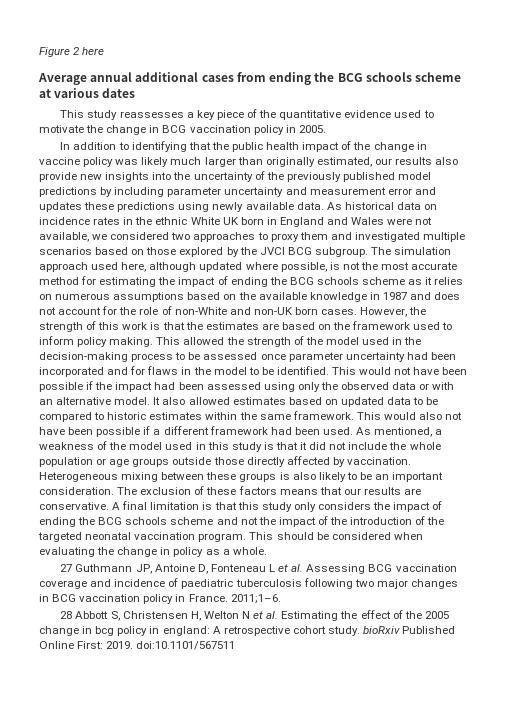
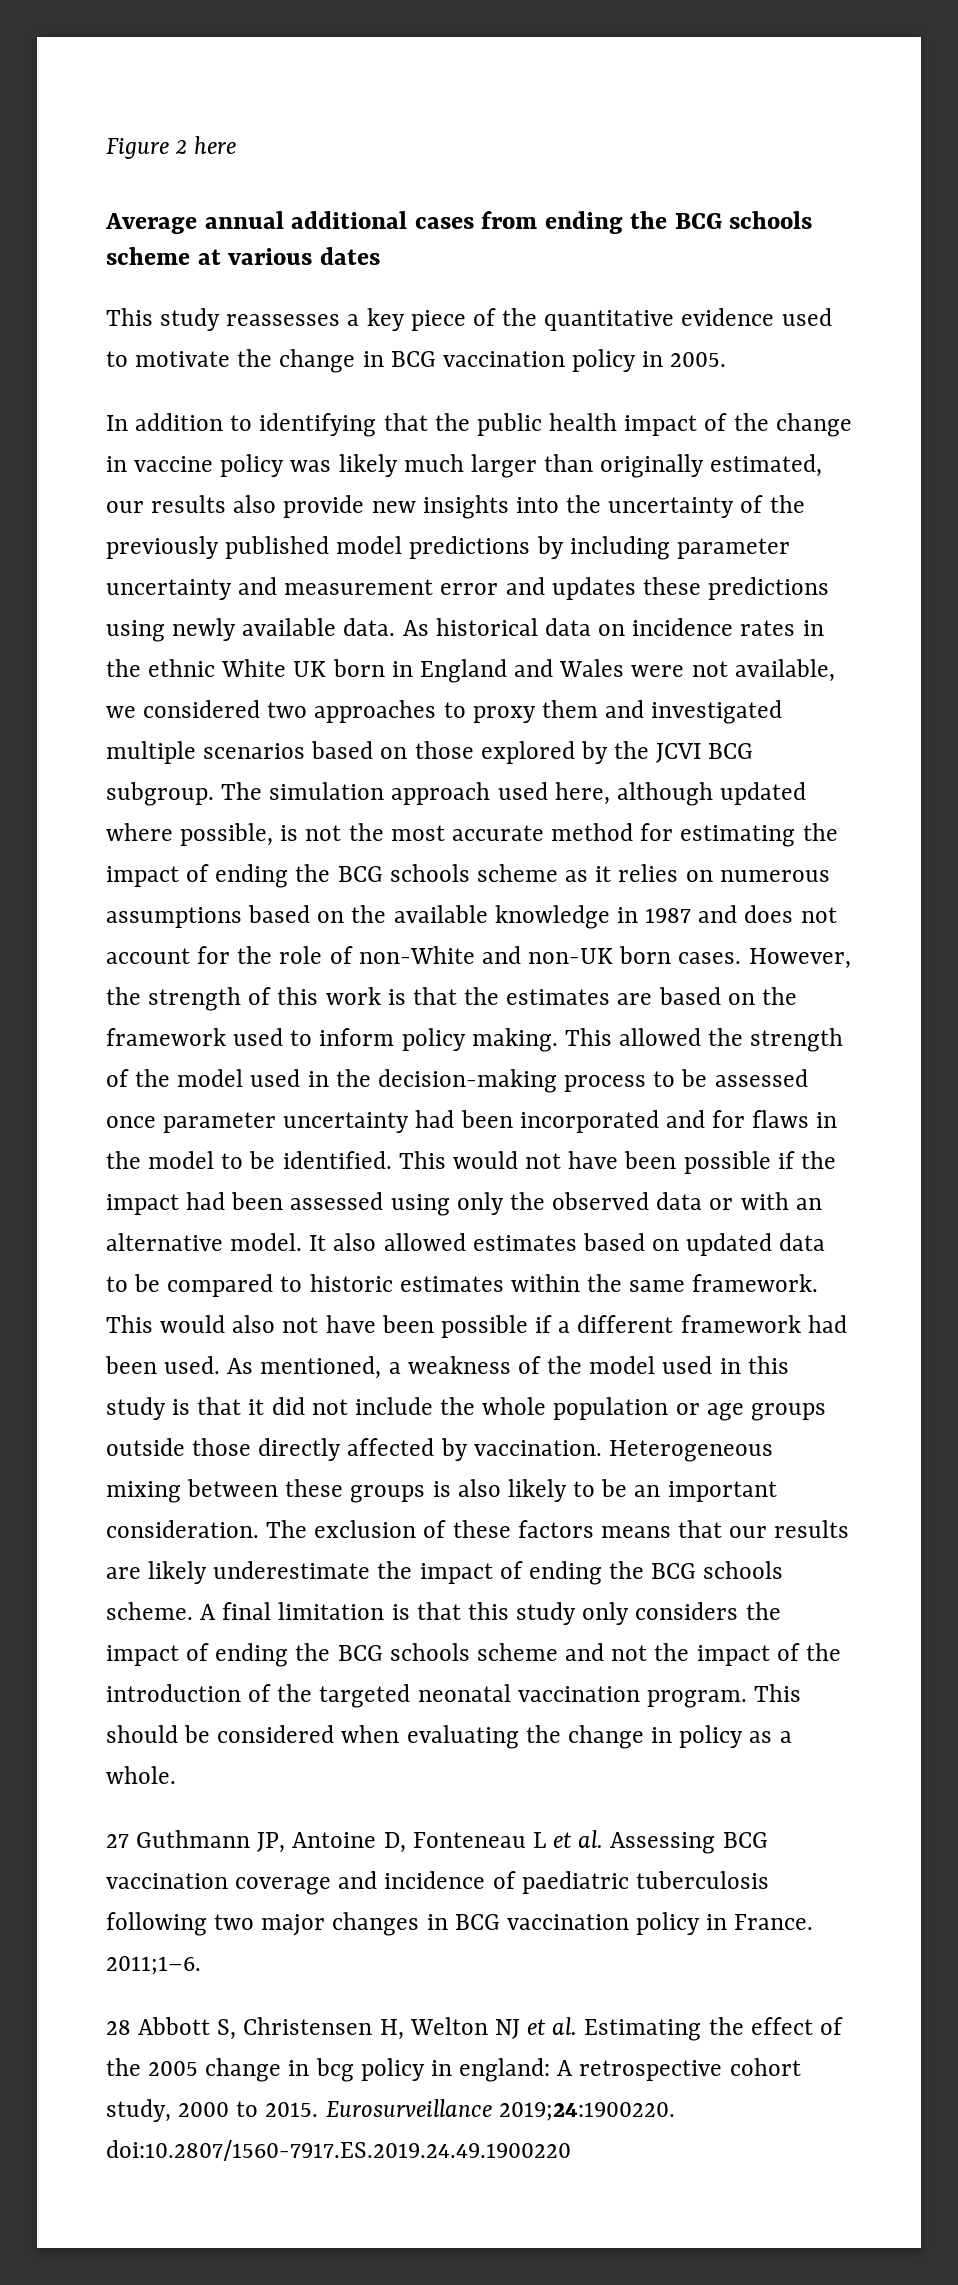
- As historical data on incidence rates in the ethnic White UK born in England and Wales were not available, we considered two approaches to proxy them and investigated multiple scenarios based on those explored by the JVCI BCG subgroup.
+ As historical data on incidence rates in the ethnic White UK born in England and Wales were not available, we considered two approaches to proxy them and investigated multiple scenarios based on those explored by the JCVI BCG subgroup.
- The exclusion of these factors means that our results are conservative.
+ The exclusion of these factors means that our results are likely underestimate the impact of ending the BCG schools scheme.
- 28 Abbott S, Christensen H, Welton N et al. Estimating the effect of the 2005 change in bcg policy in england: A retrospective cohort study. bioRxiv Published Online First: 2019. doi:10.1101/567511
+ 28 Abbott S, Christensen H, Welton NJ et al. Estimating the effect of the 2005 change in bcg policy in england: A retrospective cohort study, 2000 to 2015. Eurosurveillance 2019;24:1900220. doi:10.2807/1560-7917.ES.2019.24.49.1900220

